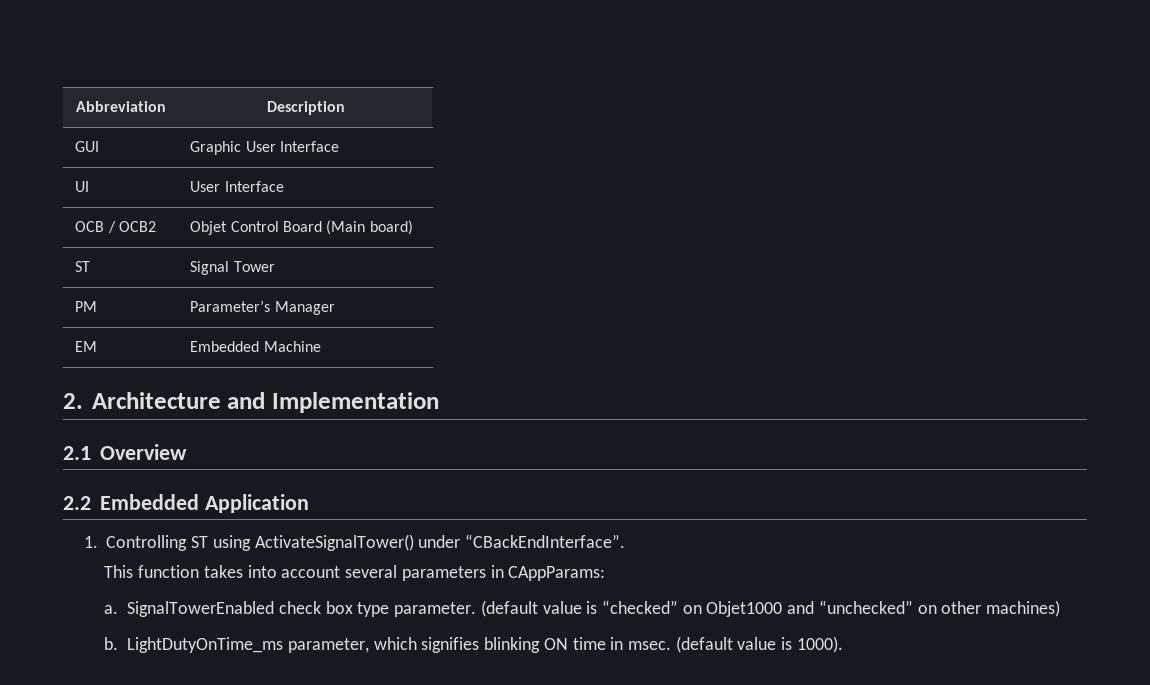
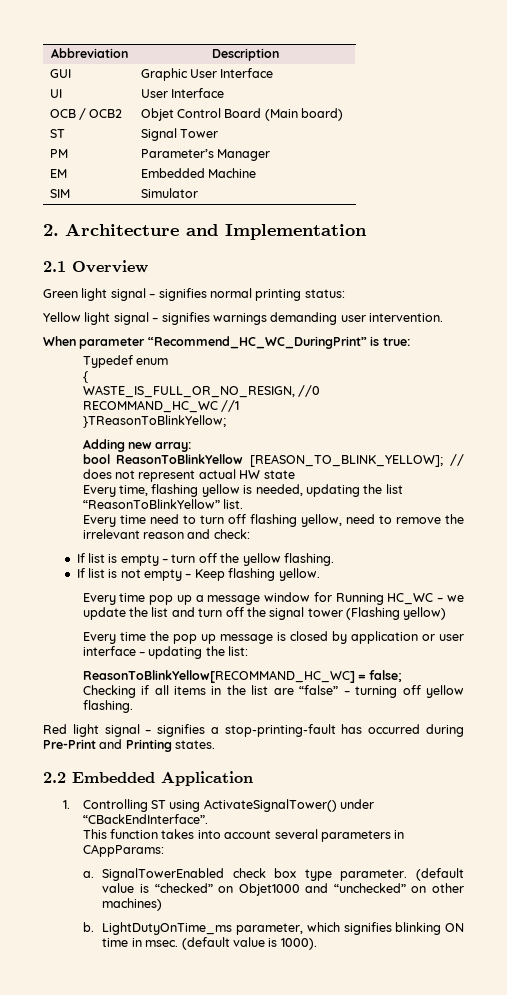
+ SIM | Simulator
+ Green light signal – signifies normal printing status:
+ Yellow light signal – signifies warnings demanding user intervention.
+ When parameter “Recommend_HC_WC_DuringPrint” is true:
+ Typedef enum
+ {
+ WASTE_IS_FULL_OR_NO_RESIGN, //0
+ RECOMMAND_HC_WC //1
+ }TReasonToBlinkYellow;
+ Adding new array:
+ bool ReasonToBlinkYellow [REASON_TO_BLINK_YELLOW]; // does not represent actual HW state
+ Every time, flashing yellow is needed, updating the list “ReasonToBlinkYellow” list.
+ Every time need to turn off flashing yellow, need to remove the irrelevant reason and check:
+ If list is empty – turn off the yellow flashing.
+ If list is not empty – Keep flashing yellow.
+ Every time pop up a message window for Running HC_WC – we update the list and turn off the signal tower (Flashing yellow)
+ Every time the pop up message is closed by application or user interface – updating the list:
+ ReasonToBlinkYellow[RECOMMAND_HC_WC] = false;
+ Checking if all items in the list are “false” – turning off yellow flashing.
+ Red light signal – signifies a stop-printing-fault has occurred during Pre-Print and Printing states.

